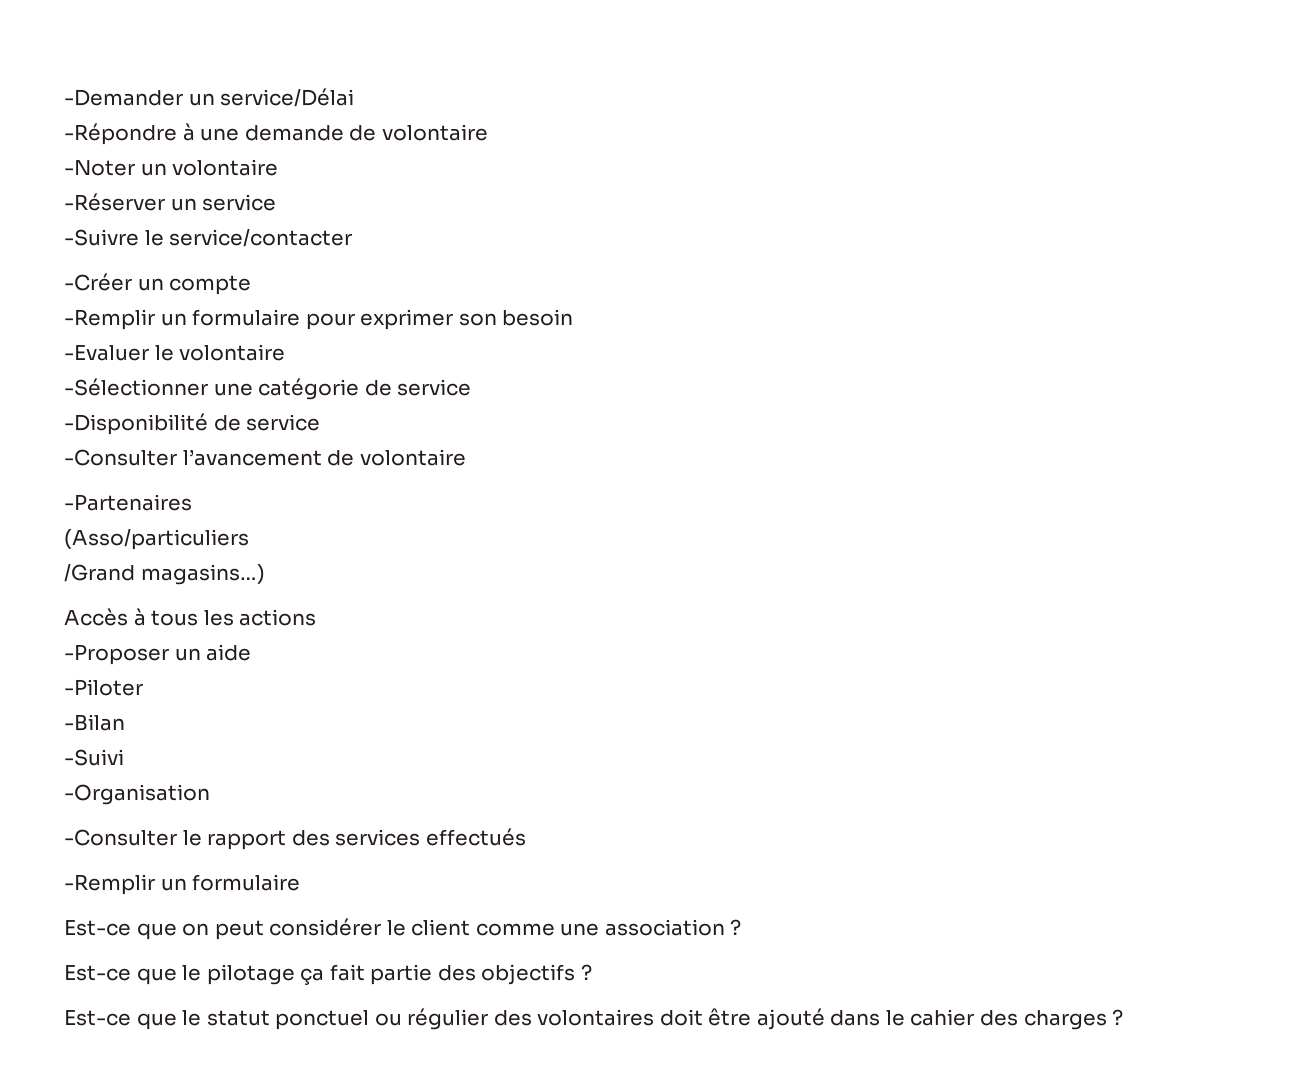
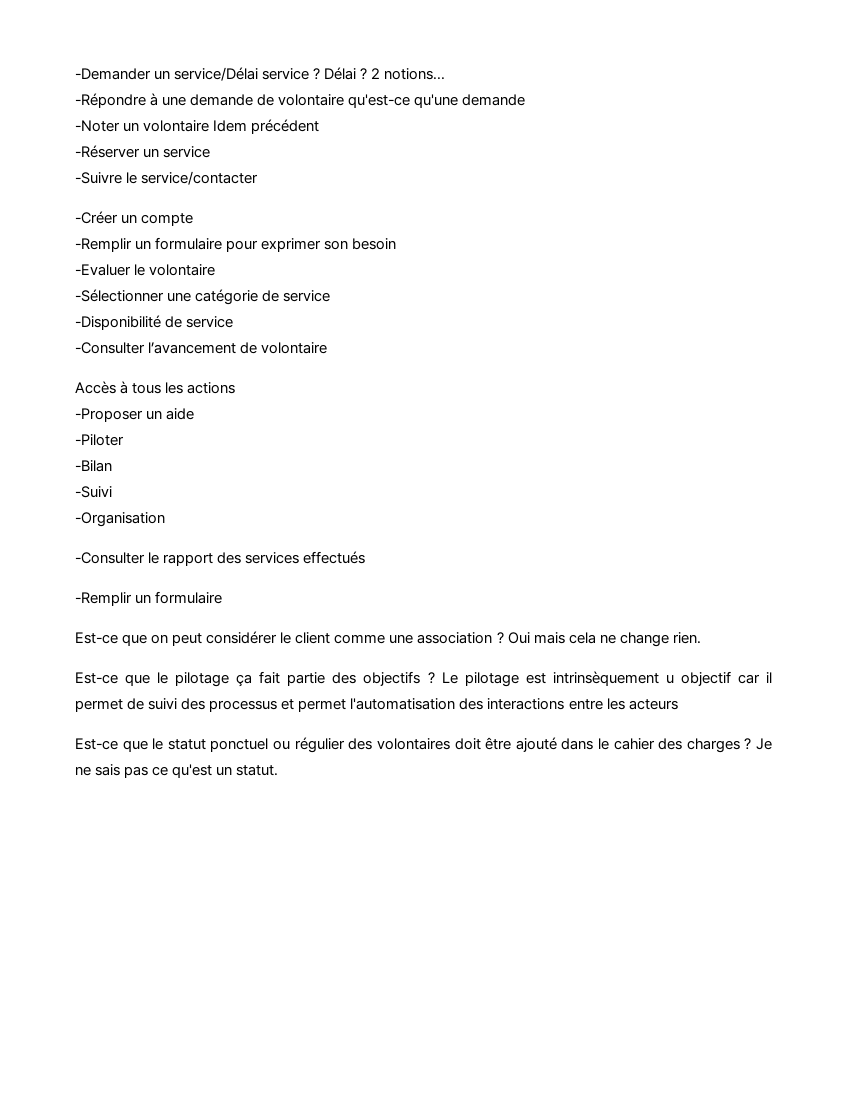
- -Demander un service/Délai
+ -Demander un service/Délai service ? Délai ? 2 notions...
- -Répondre à une demande de volontaire
+ -Répondre à une demande de volontaire qu'est-ce qu'une demande
- -Noter un volontaire
+ -Noter un volontaire Idem précédent
- -Partenaires
- (Asso/particuliers
- /Grand magasins…)
+ Oui mais cela ne change rien.
+ Le pilotage est intrinsèquement u objectif car il permet de suivi des processus et permet l'automatisation des interactions entre les acteurs
+ Je ne sais pas ce qu'est un statut.

